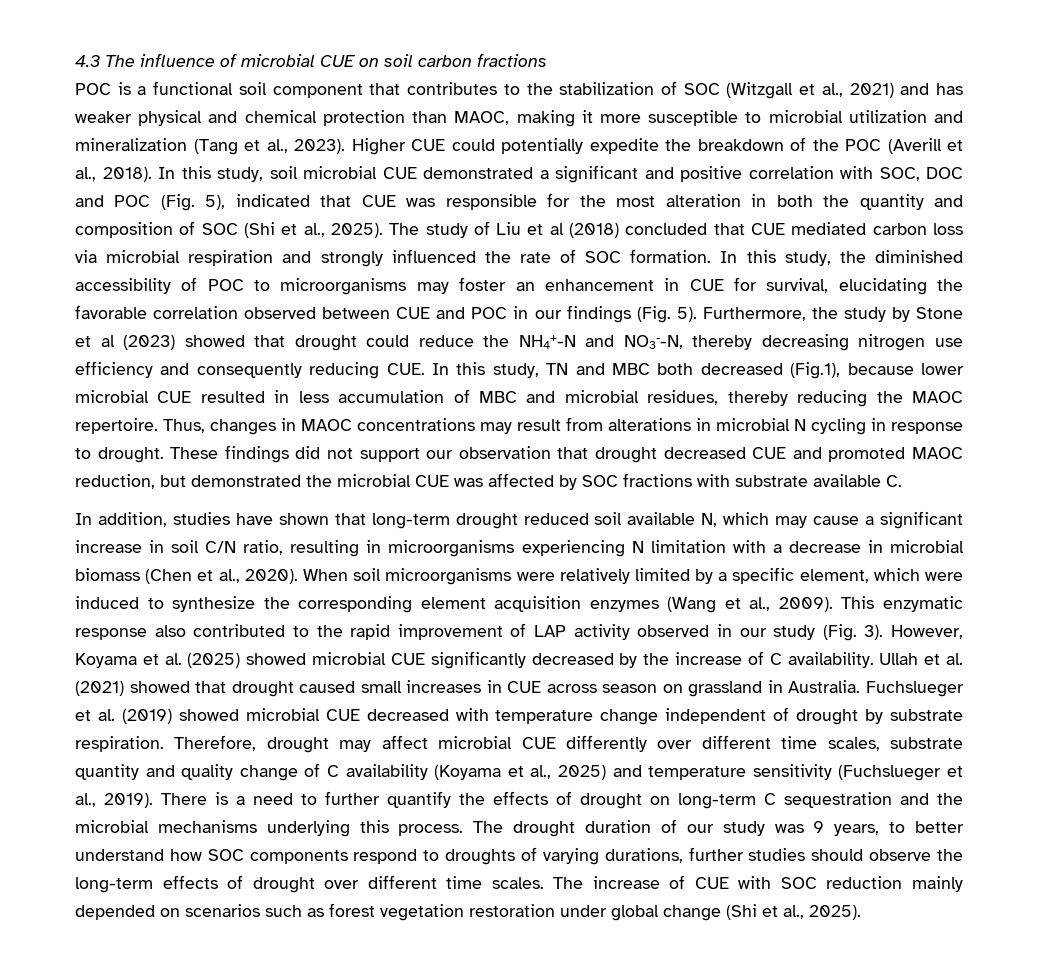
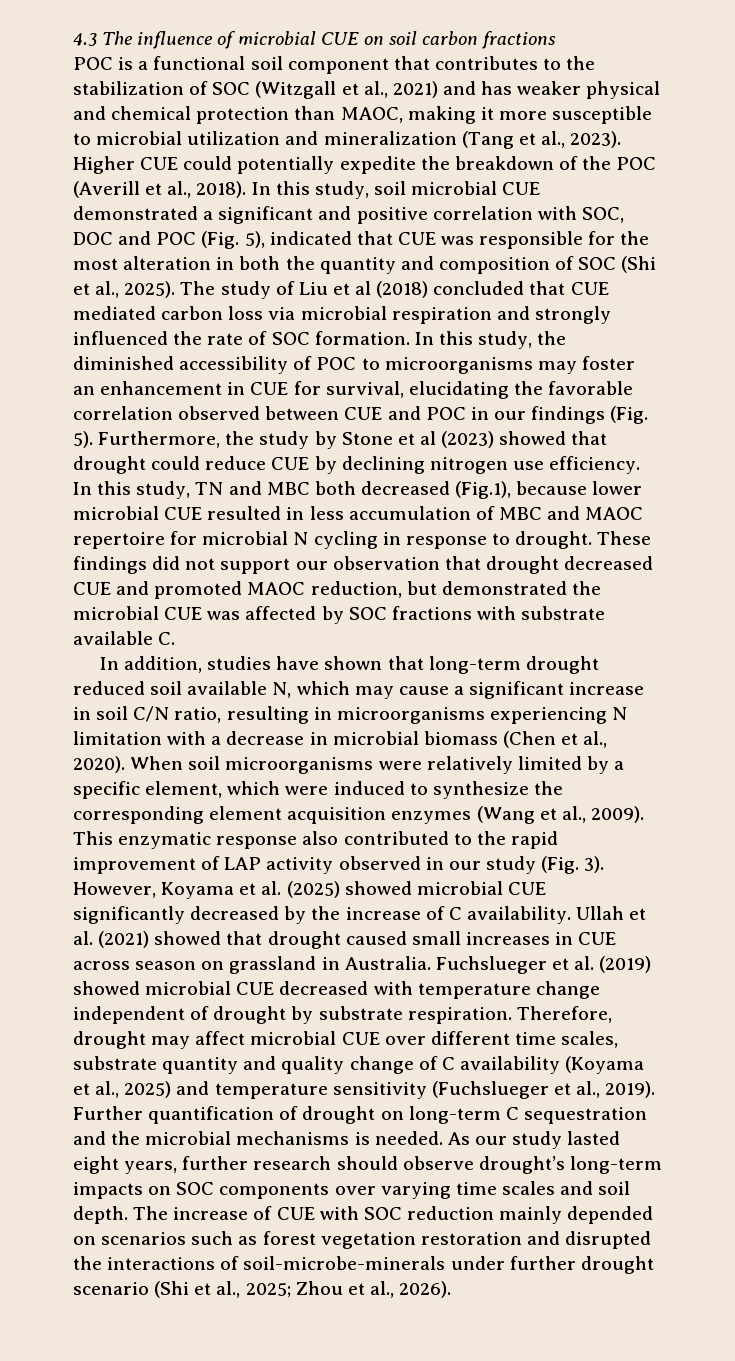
- Furthermore, the study by Stone et al (2023) showed that drought could reduce the NH4+-N and NO3--N, thereby decreasing nitrogen use efficiency and consequently reducing CUE. In this study, TN and MBC both decreased (Fig.1), because lower microbial CUE resulted in less accumulation of MBC and microbial residues, thereby reducing the MAOC repertoire. Thus, changes in MAOC concentrations may result from alterations in microbial N cycling in response to drought.
+ Furthermore, the study by Stone et al (2023) showed that drought could reduce CUE by declining nitrogen use efficiency. In this study, TN and MBC both decreased (Fig.1), because lower microbial CUE resulted in less accumulation of MBC and MAOC repertoire for microbial N cycling in response to drought.
- Therefore, drought may affect microbial CUE differently over different time scales, substrate quantity and quality change of C availability (Koyama et al., 2025) and temperature sensitivity (Fuchslueger et al., 2019).
+ Therefore, drought may affect microbial CUE over different time scales, substrate quantity and quality change of C availability (Koyama et al., 2025) and temperature sensitivity (Fuchslueger et al., 2019).
- There is a need to further quantify the effects of drought on long-term C sequestration and the microbial mechanisms underlying this process. The drought duration of our study was 9 years, to better understand how SOC components respond to droughts of varying durations, further studies should observe the long-term effects of drought over different time scales.
+ Further quantification of drought on long-term C sequestration and the microbial mechanisms is needed. As our study lasted eight years, further research should observe drought’s long-term impacts on SOC components over varying time scales and soil depth.
- The increase of CUE with SOC reduction mainly depended on scenarios such as forest vegetation restoration under global change (Shi et al., 2025).
+ The increase of CUE with SOC reduction mainly depended on scenarios such as forest vegetation restoration and disrupted the interactions of soil-microbe-minerals under further drought scenario (Shi et al., 2025; Zhou et al., 2026).

